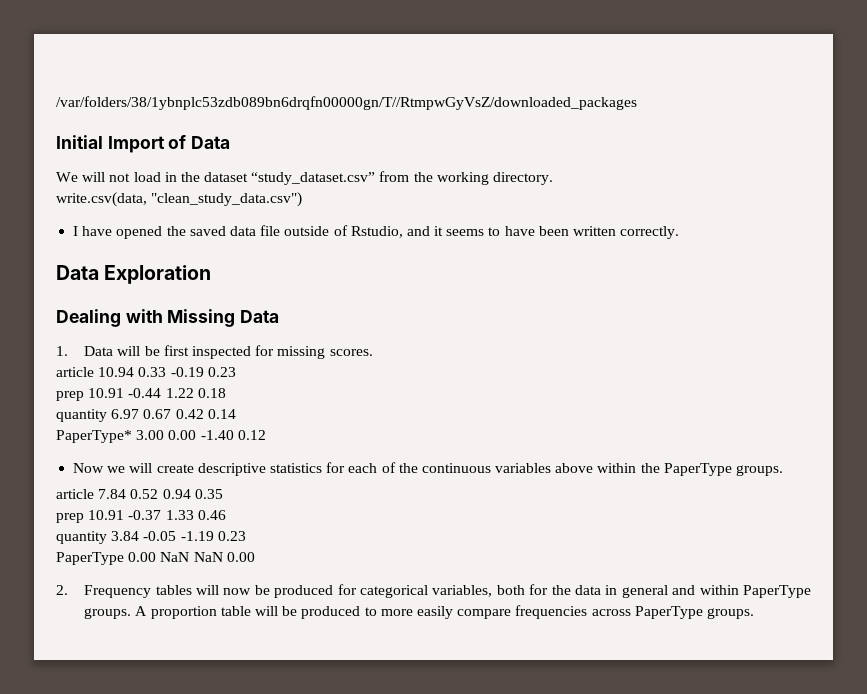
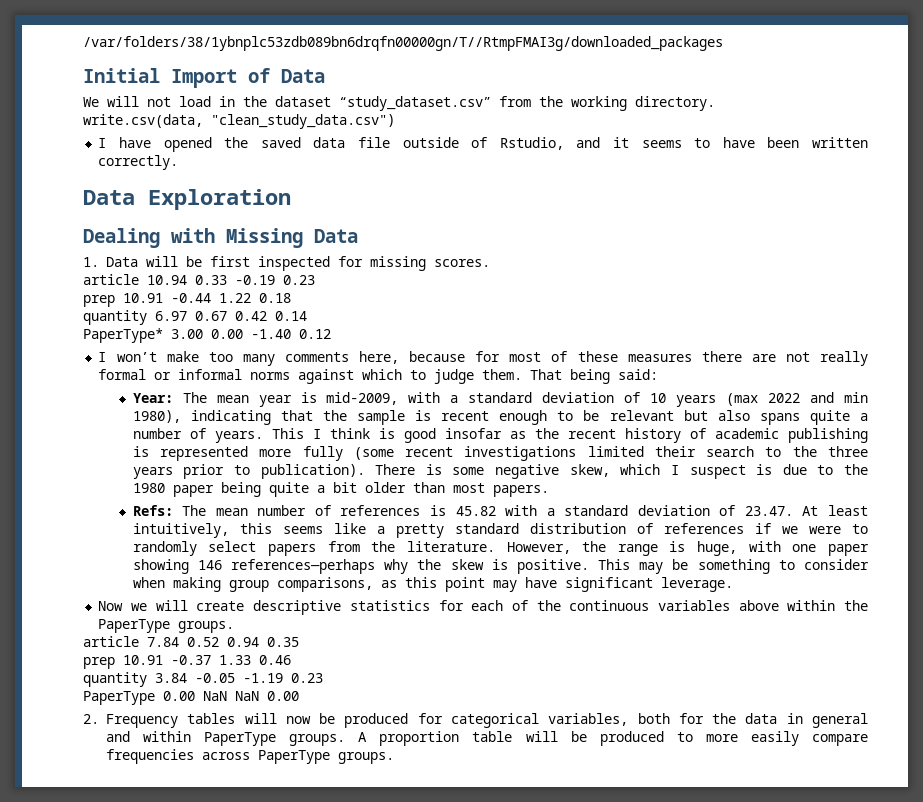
- /var/folders/38/1ybnplc53zdb089bn6drqfn00000gn/T//RtmpwGyVsZ/downloaded_packages
+ /var/folders/38/1ybnplc53zdb089bn6drqfn00000gn/T//RtmpFMAI3g/downloaded_packages
+ I won’t make too many comments here, because for most of these measures there are not really formal or informal norms against which to judge them. That being said:
+ Year: The mean year is mid-2009, with a standard deviation of 10 years (max 2022 and min 1980), indicating that the sample is recent enough to be relevant but also spans quite a number of years. This I think is good insofar as the recent history of academic publishing is represented more fully (some recent investigations limited their search to the three years prior to publication). There is some negative skew, which I suspect is due to the 1980 paper being quite a bit older than most papers.
+ Refs: The mean number of references is 45.82 with a standard deviation of 23.47. At least intuitively, this seems like a pretty standard distribution of references if we were to randomly select papers from the literature. However, the range is huge, with one paper showing 146 references—perhaps why the skew is positive. This may be something to consider when making group comparisons, as this point may have significant leverage.

